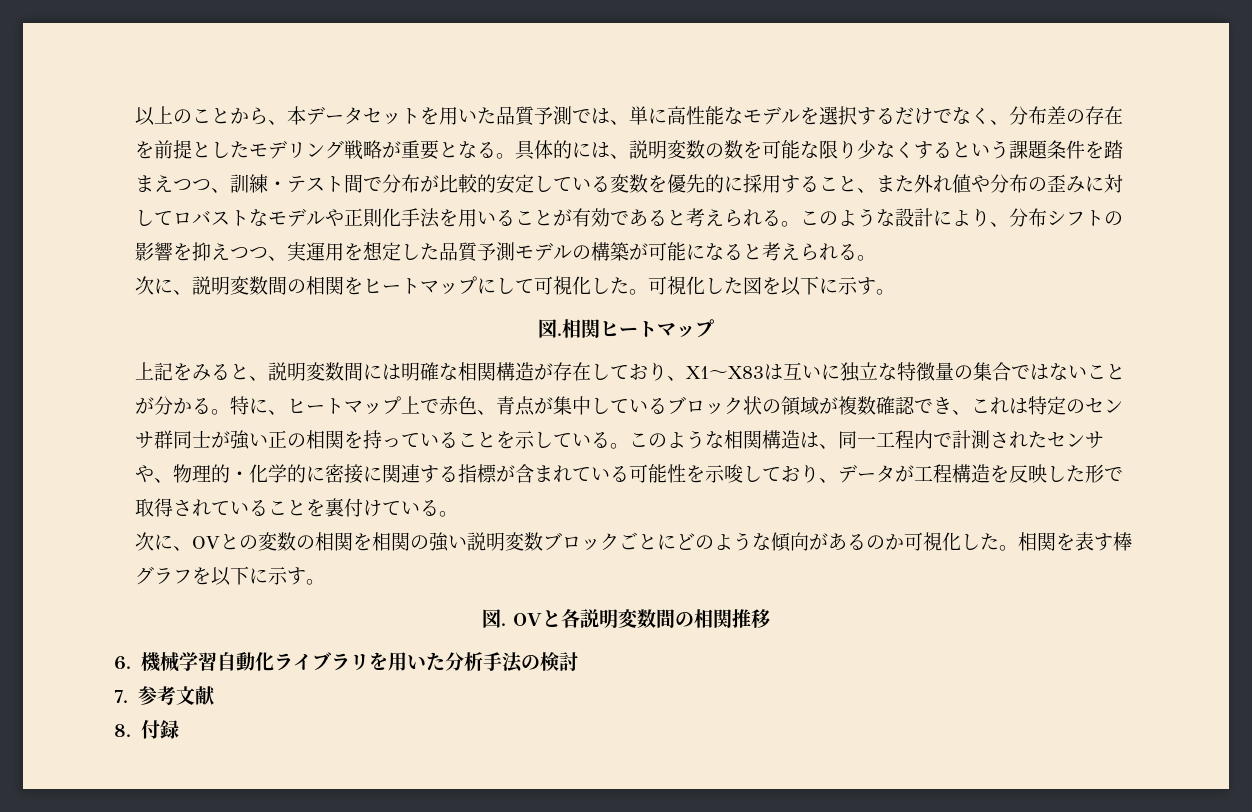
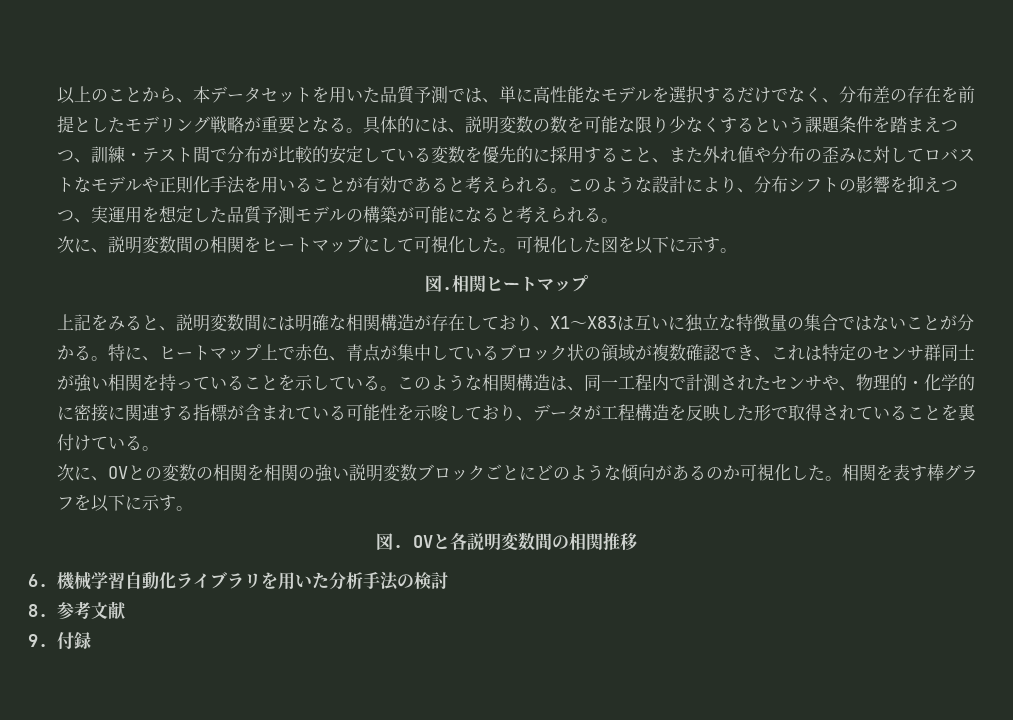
- 特に、ヒートマップ上で赤色、青点が集中しているブロック状の領域が複数確認でき、これは特定のセンサ群同士が強い正の相関を持っていることを示している。
+ 特に、ヒートマップ上で赤色、青点が集中しているブロック状の領域が複数確認でき、これは特定のセンサ群同士が強い相関を持っていることを示している。
- 7.参考文献
+ 8.参考文献
- 8.付録
+ 9.付録

